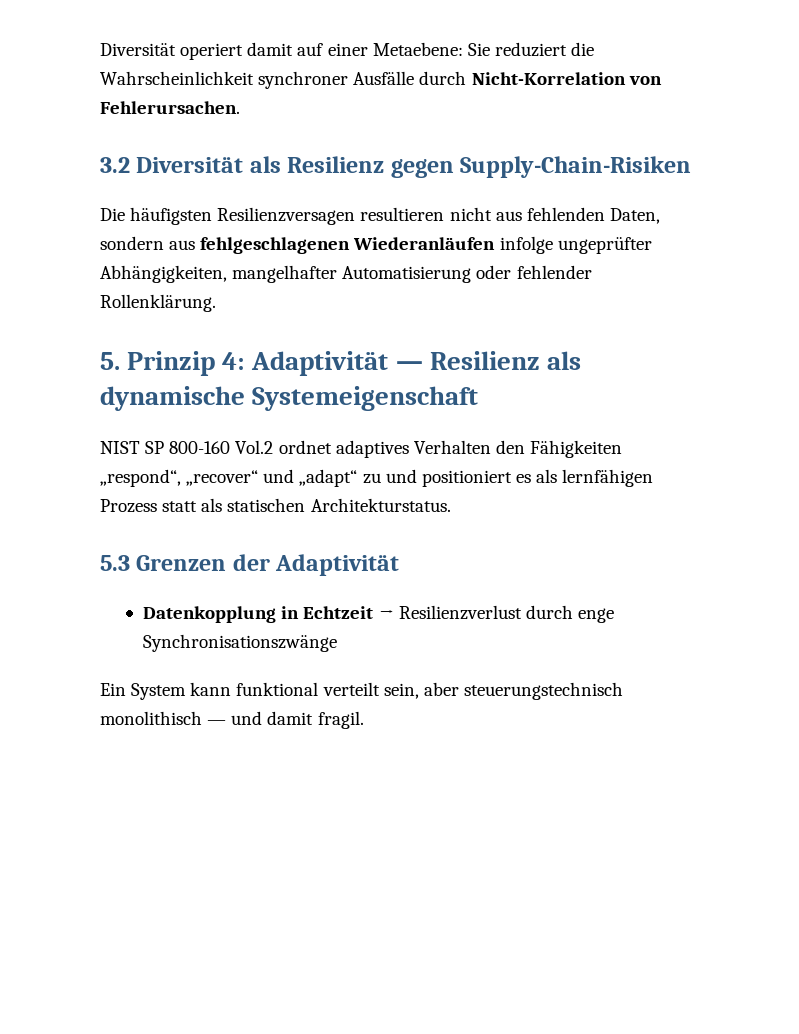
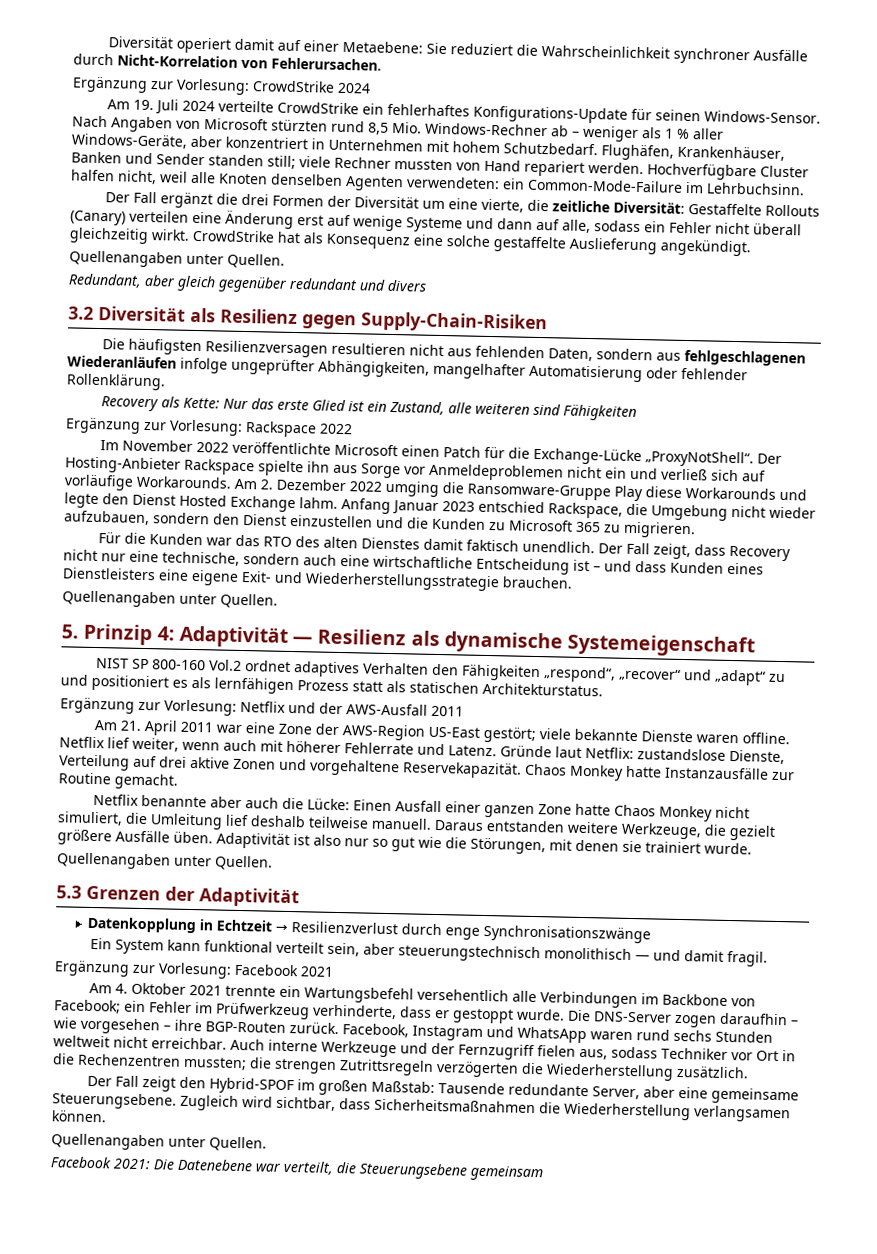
+ Ergänzung zur Vorlesung: CrowdStrike 2024
+ Am 19. Juli 2024 verteilte CrowdStrike ein fehlerhaftes Konfigurations-Update für seinen Windows-Sensor. Nach Angaben von Microsoft stürzten rund 8,5 Mio. Windows-Rechner ab – weniger als 1 % aller Windows-Geräte, aber konzentriert in Unternehmen mit hohem Schutzbedarf. Flughäfen, Krankenhäuser, Banken und Sender standen still; viele Rechner mussten von Hand repariert werden. Hochverfügbare Cluster halfen nicht, weil alle Knoten denselben Agenten verwendeten: ein Common-Mode-Failure im Lehrbuchsinn.
+ Der Fall ergänzt die drei Formen der Diversität um eine vierte, die zeitliche Diversität: Gestaffelte Rollouts (Canary) verteilen eine Änderung erst auf wenige Systeme und dann auf alle, sodass ein Fehler nicht überall gleichzeitig wirkt. CrowdStrike hat als Konsequenz eine solche gestaffelte Auslieferung angekündigt.
+ Quellenangaben unter Quellen.
+ Redundant, aber gleich gegenüber redundant und divers
+ Recovery als Kette: Nur das erste Glied ist ein Zustand, alle weiteren sind Fähigkeiten
+ Ergänzung zur Vorlesung: Rackspace 2022
+ Im November 2022 veröffentlichte Microsoft einen Patch für die Exchange-Lücke „ProxyNotShell“. Der Hosting-Anbieter Rackspace spielte ihn aus Sorge vor Anmeldeproblemen nicht ein und verließ sich auf vorläufige Workarounds. Am 2. Dezember 2022 umging die Ransomware-Gruppe Play diese Workarounds und legte den Dienst Hosted Exchange lahm. Anfang Januar 2023 entschied Rackspace, die Umgebung nicht wieder aufzubauen, sondern den Dienst einzustellen und die Kunden zu Microsoft 365 zu migrieren.
+ Für die Kunden war das RTO des alten Dienstes damit faktisch unendlich. Der Fall zeigt, dass Recovery nicht nur eine technische, sondern auch eine wirtschaftliche Entscheidung ist – und dass Kunden eines Dienstleisters eine eigene Exit- und Wiederherstellungsstrategie brauchen.
+ Quellenangaben unter Quellen.
+ Ergänzung zur Vorlesung: Netflix und der AWS-Ausfall 2011
+ Am 21. April 2011 war eine Zone der AWS-Region US-East gestört; viele bekannte Dienste waren offline. Netflix lief weiter, wenn auch mit höherer Fehlerrate und Latenz. Gründe laut Netflix: zustandslose Dienste, Verteilung auf drei aktive Zonen und vorgehaltene Reservekapazität. Chaos Monkey hatte Instanzausfälle zur Routine gemacht.
+ Netflix benannte aber auch die Lücke: Einen Ausfall einer ganzen Zone hatte Chaos Monkey nicht simuliert, die Umleitung lief deshalb teilweise manuell. Daraus entstanden weitere Werkzeuge, die gezielt größere Ausfälle üben. Adaptivität ist also nur so gut wie die Störungen, mit denen sie trainiert wurde.
+ Quellenangaben unter Quellen.
+ Ergänzung zur Vorlesung: Facebook 2021
+ Am 4. Oktober 2021 trennte ein Wartungsbefehl versehentlich alle Verbindungen im Backbone von Facebook; ein Fehler im Prüfwerkzeug verhinderte, dass er gestoppt wurde. Die DNS-Server zogen daraufhin – wie vorgesehen – ihre BGP-Routen zurück. Facebook, Instagram und WhatsApp waren rund sechs Stunden weltweit nicht erreichbar. Auch interne Werkzeuge und der Fernzugriff fielen aus, sodass Techniker vor Ort in die Rechenzentren mussten; die strengen Zutrittsregeln verzögerten die Wiederherstellung zusätzlich.
+ Der Fall zeigt den Hybrid-SPOF im großen Maßstab: Tausende redundante Server, aber eine gemeinsame Steuerungsebene. Zugleich wird sichtbar, dass Sicherheitsmaßnahmen die Wiederherstellung verlangsamen können.
+ Quellenangaben unter Quellen.
+ Facebook 2021: Die Datenebene war verteilt, die Steuerungsebene gemeinsam

